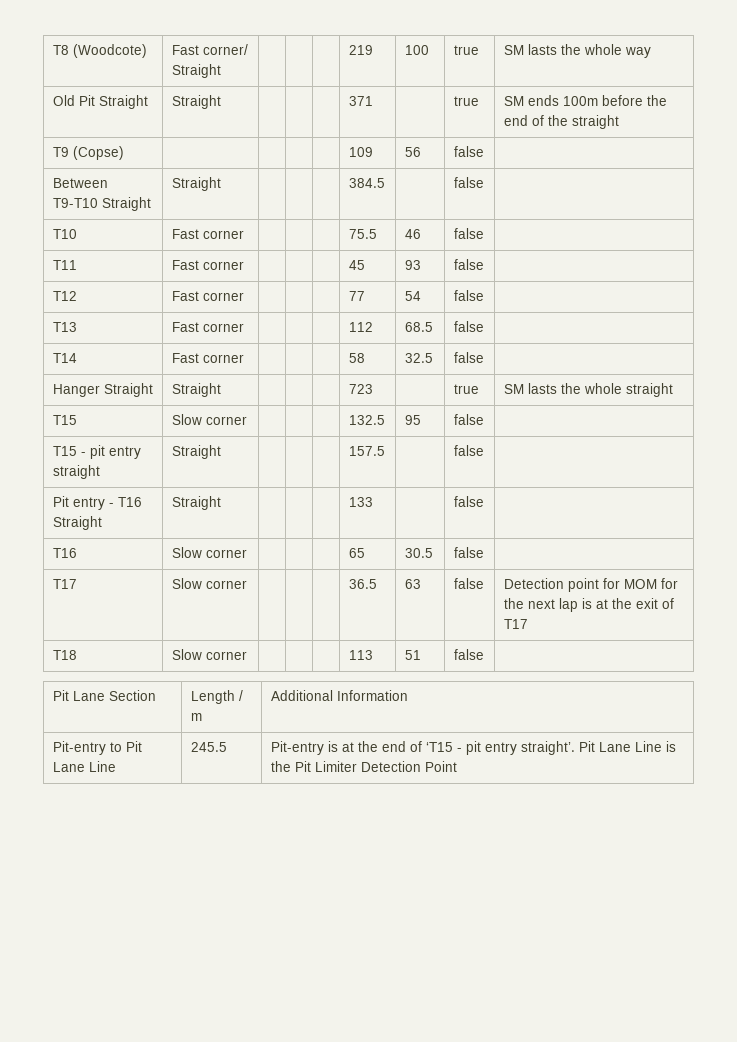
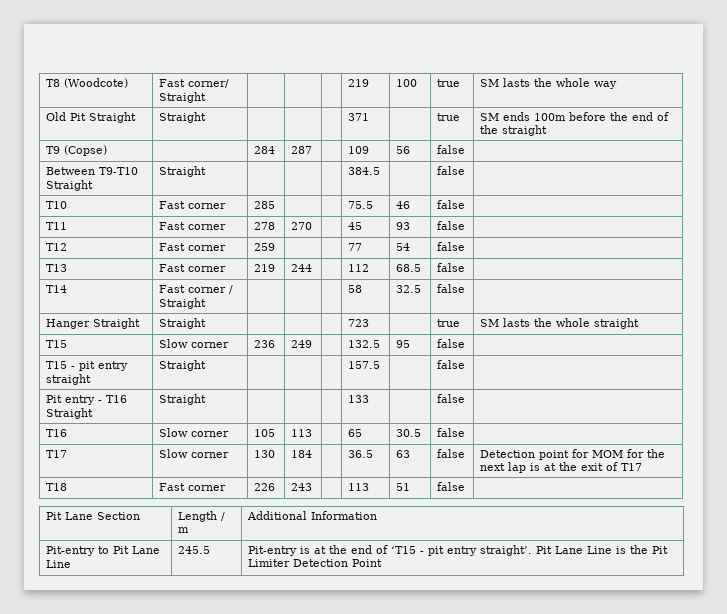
- T9 (Copse) | | | | | 109 | 56 | false |
+ T9 (Copse) | | 284 | 287 | | 109 | 56 | false |
- T10 | Fast corner | | | | 75.5 | 46 | false |
+ T10 | Fast corner | 285 | | | 75.5 | 46 | false |
- T11 | Fast corner | | | | 45 | 93 | false |
+ T11 | Fast corner | 278 | 270 | | 45 | 93 | false |
- T12 | Fast corner | | | | 77 | 54 | false |
+ T12 | Fast corner | 259 | | | 77 | 54 | false |
- T13 | Fast corner | | | | 112 | 68.5 | false |
+ T13 | Fast corner | 219 | 244 | | 112 | 68.5 | false |
- T14 | Fast corner | | | | 58 | 32.5 | false |
+ T14 | Fast corner / Straight | | | | 58 | 32.5 | false |
- T15 | Slow corner | | | | 132.5 | 95 | false |
+ T15 | Slow corner | 236 | 249 | | 132.5 | 95 | false |
- T16 | Slow corner | | | | 65 | 30.5 | false |
+ T16 | Slow corner | 105 | 113 | | 65 | 30.5 | false |
- T17 | Slow corner | | | | 36.5 | 63 | false | Detection point for MOM for the next lap is at the exit of T17
+ T17 | Slow corner | 130 | 184 | | 36.5 | 63 | false | Detection point for MOM for the next lap is at the exit of T17
- T18 | Slow corner | | | | 113 | 51 | false |
+ T18 | Fast corner | 226 | 243 | | 113 | 51 | false |

